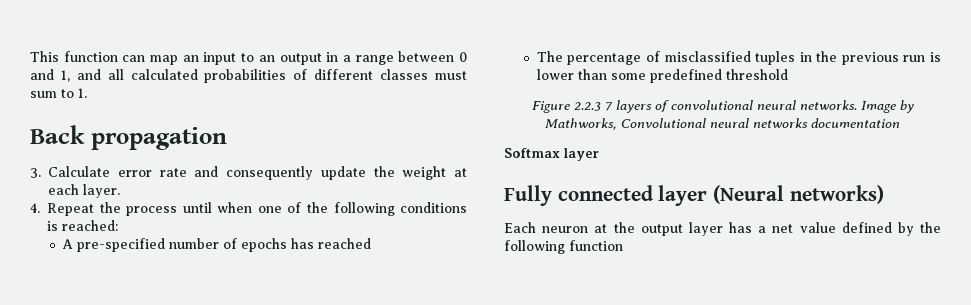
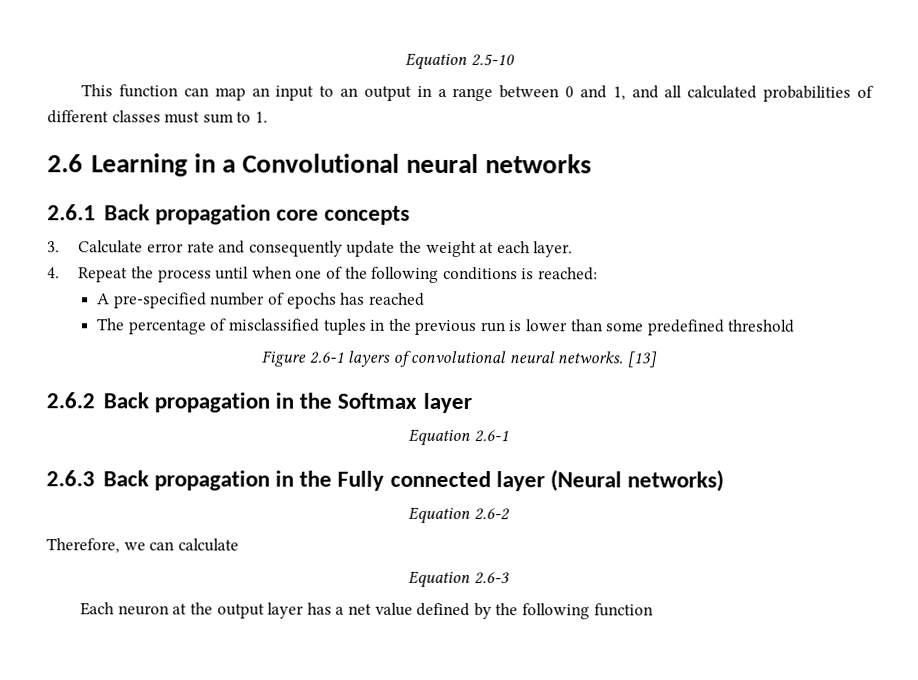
+ Equation 2.5-10
- Back propagation
+ 2.6 Learning in a Convolutional neural networks
+ 2.6.1 Back propagation core concepts
- Figure 2.2.3 7 layers of convolutional neural networks.
+ Figure 2.6-1 layers of convolutional neural networks.
- Image by Mathworks, Convolutional neural networks documentation
- Softmax layer
- Fully connected layer (Neural networks)
+ [13]
+ 2.6.2 Back propagation in the Softmax layer
+ Equation 2.6-1
+ 2.6.3 Back propagation in the Fully connected layer (Neural networks)
+ Equation 2.6-2
+ Therefore, we can calculate
+ Equation 2.6-3

